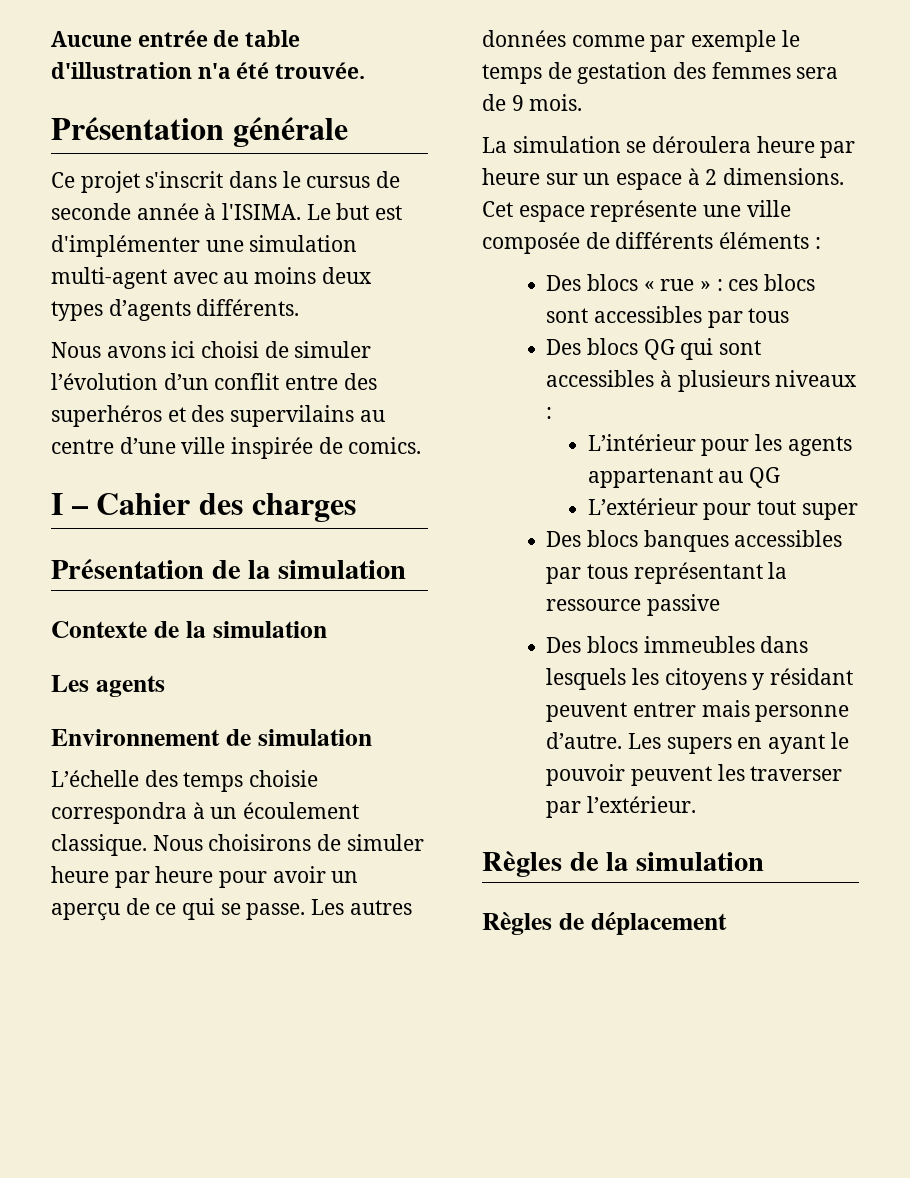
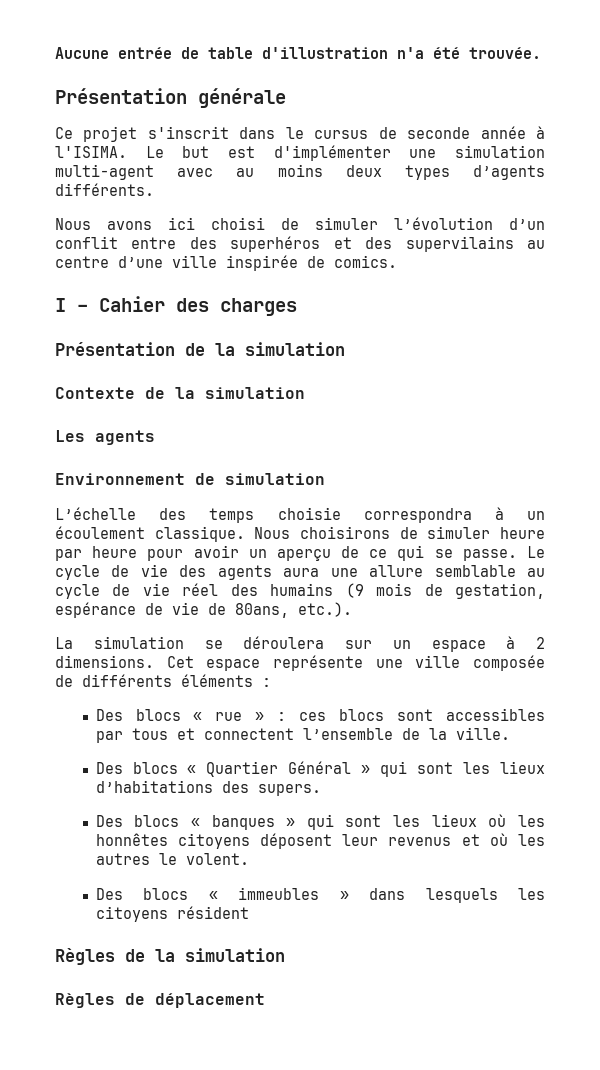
- Les autres données comme par exemple le temps de gestation des femmes sera de 9 mois.
+ Le cycle de vie des agents aura une allure semblable au cycle de vie réel des humains (9 mois de gestation, espérance de vie de 80ans, etc.).
- La simulation se déroulera heure par heure sur un espace à 2 dimensions.
+ La simulation se déroulera sur un espace à 2 dimensions.
- Des blocs « rue » : ces blocs sont accessibles par tous
- Des blocs QG qui sont accessibles à plusieurs niveaux :
- L’intérieur pour les agents appartenant au QG
- L’extérieur pour tout super
- Des blocs banques accessibles par tous représentant la ressource passive
- Des blocs immeubles dans lesquels les citoyens y résidant peuvent entrer mais personne d’autre. Les supers en ayant le pouvoir peuvent les traverser par l’extérieur.
+ Des blocs « rue » : ces blocs sont accessibles par tous et connectent l’ensemble de la ville.
+ Des blocs « Quartier Général » qui sont les lieux d’habitations des supers.
+ Des blocs « banques » qui sont les lieux où les honnêtes citoyens déposent leur revenus et où les autres le volent.
+ Des blocs « immeubles » dans lesquels les citoyens résident

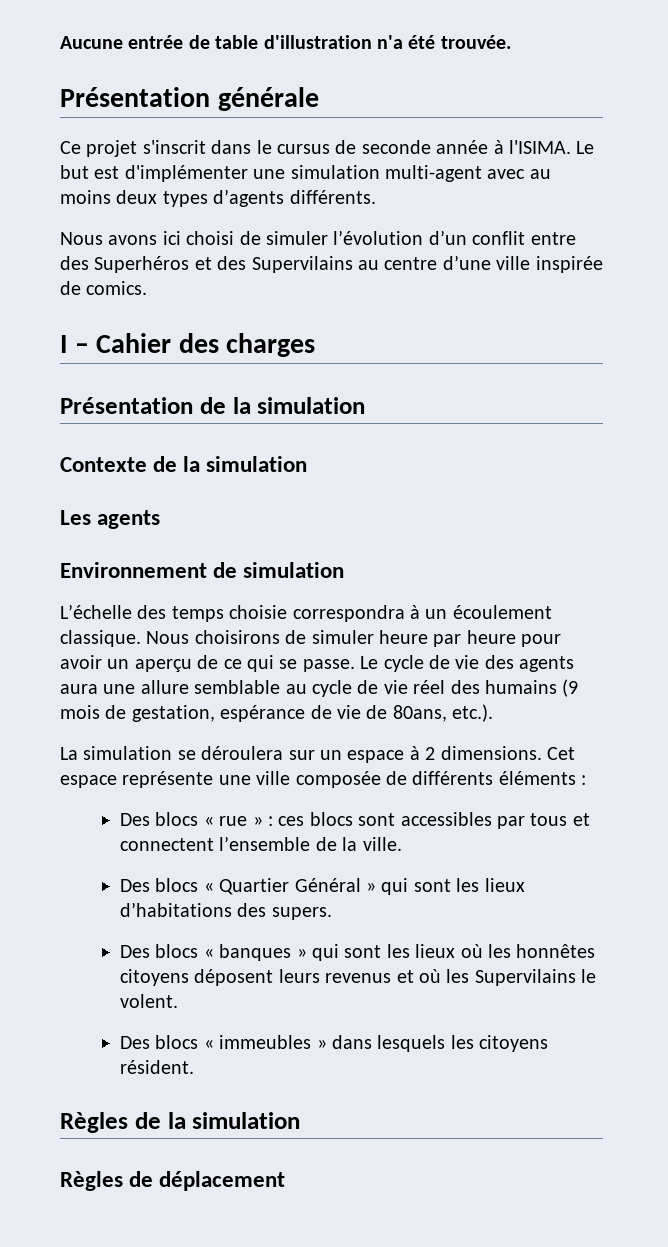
- Nous avons ici choisi de simuler l’évolution d’un conflit entre des superhéros et des supervilains au centre d’une ville inspirée de comics.
+ Nous avons ici choisi de simuler l’évolution d’un conflit entre des Superhéros et des Supervilains au centre d’une ville inspirée de comics.
- Des blocs « banques » qui sont les lieux où les honnêtes citoyens déposent leur revenus et où les autres le volent.
+ Des blocs « banques » qui sont les lieux où les honnêtes citoyens déposent leurs revenus et où les Supervilains le volent.
- Des blocs « immeubles » dans lesquels les citoyens résident
+ Des blocs « immeubles » dans lesquels les citoyens résident.

